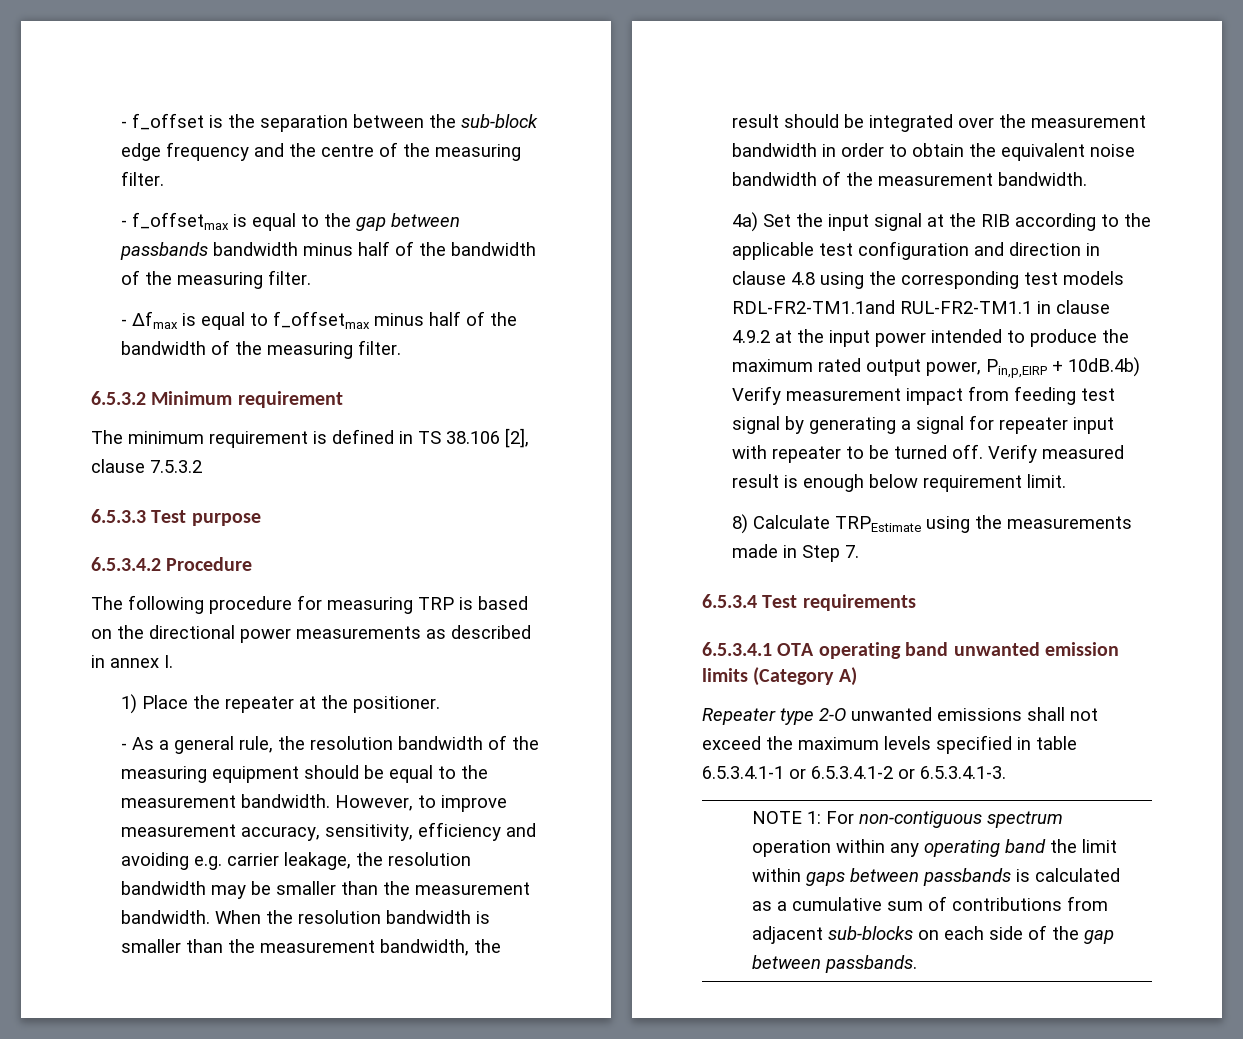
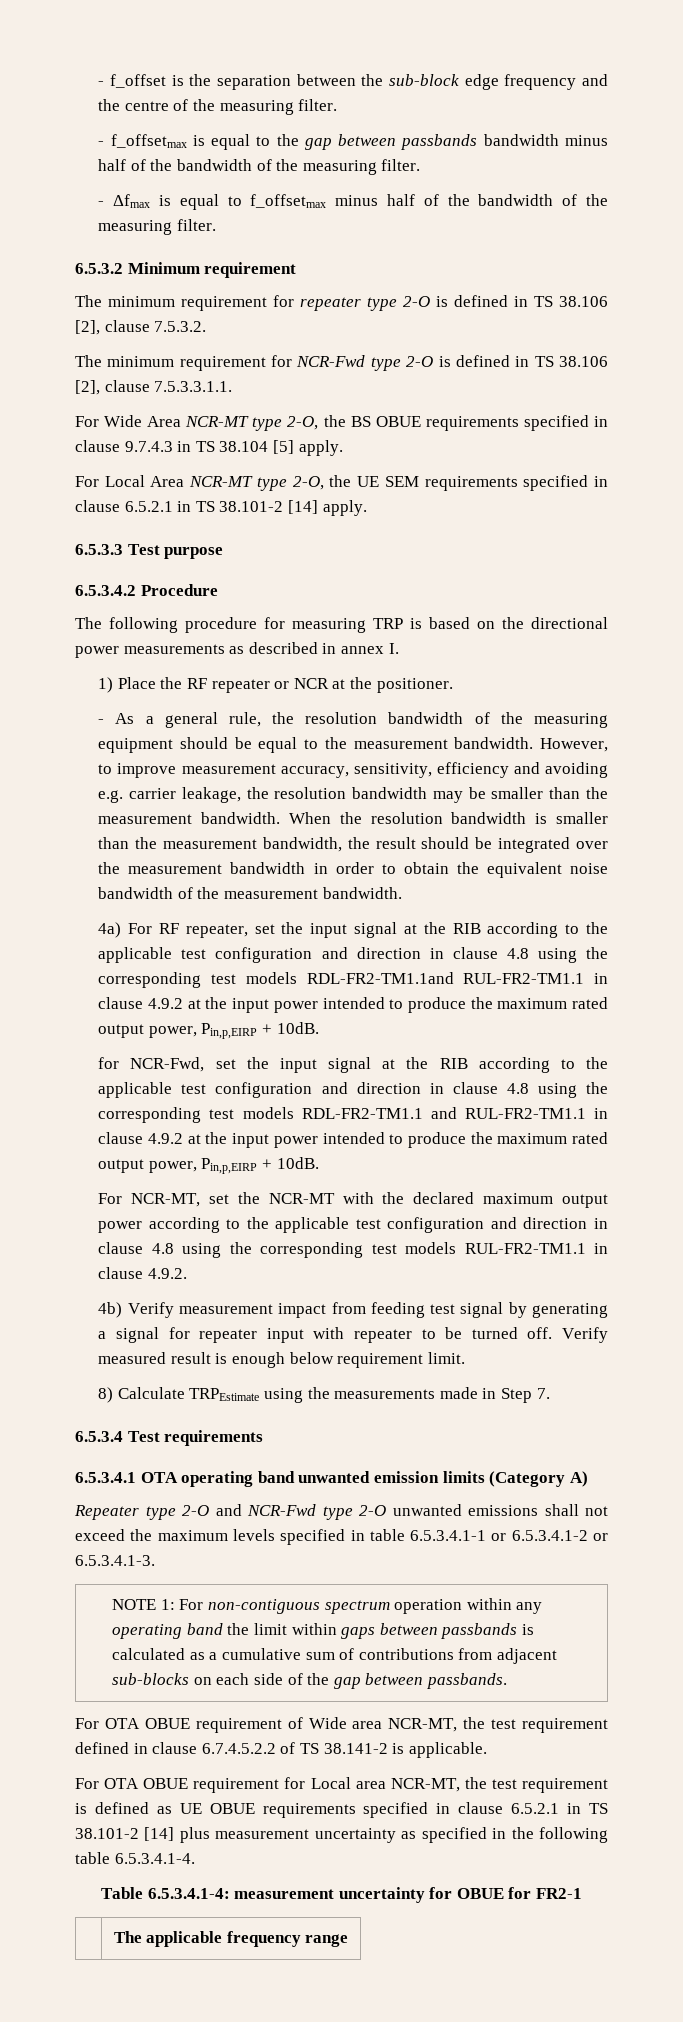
- The minimum requirement is defined in TS 38.106 [2], clause 7.5.3.2
+ The minimum requirement for repeater type 2-O is defined in TS 38.106 [2], clause 7.5.3.2.
+ The minimum requirement for NCR-Fwd type 2-O is defined in TS 38.106 [2], clause 7.5.3.3.1.1.
+ For Wide Area NCR-MT type 2-O, the BS OBUE requirements specified in clause 9.7.4.3 in TS 38.104 [5] apply.
+ For Local Area NCR-MT type 2-O, the UE SEM requirements specified in clause 6.5.2.1 in TS 38.101-2 [14] apply.
- 1) Place the repeater at the positioner.
+ 1) Place the RF repeater or NCR at the positioner.
- 4a) Set the input signal at the RIB according to the applicable test configuration and direction in clause 4.8 using the corresponding test models RDL-FR2-TM1.1and RUL-FR2-TM1.1 in clause 4.9.2 at the input power intended to produce the maximum rated output power, Pin,p,EIRP + 10dB.4b) Verify measurement impact from feeding test signal by generating a signal for repeater input with repeater to be turned off.
+ 4a) For RF repeater, set the input signal at the RIB according to the applicable test configuration and direction in clause 4.8 using the corresponding test models RDL-FR2-TM1.1and RUL-FR2-TM1.1 in clause 4.9.2 at the input power intended to produce the maximum rated output power, Pin,p,EIRP + 10dB.
+ for NCR-Fwd, set the input signal at the RIB according to the applicable test configuration and direction in clause 4.8 using the corresponding test models RDL-FR2-TM1.1 and RUL-FR2-TM1.1 in clause 4.9.2 at the input power intended to produce the maximum rated output power, Pin,p,EIRP + 10dB.
+ For NCR-MT, set the NCR-MT with the declared maximum output power according to the applicable test configuration and direction in clause 4.8 using the corresponding test models RUL-FR2-TM1.1 in clause 4.9.2.
+ 4b) Verify measurement impact from feeding test signal by generating a signal for repeater input with repeater to be turned off.
- Repeater type 2-O unwanted emissions shall not exceed the maximum levels specified in table 6.5.3.4.1-1 or 6.5.3.4.1-2 or 6.5.3.4.1-3.
+ Repeater type 2-O and NCR-Fwd type 2-O unwanted emissions shall not exceed the maximum levels specified in table 6.5.3.4.1-1 or 6.5.3.4.1-2 or 6.5.3.4.1-3.
+ For OTA OBUE requirement of Wide area NCR-MT, the test requirement defined in clause 6.7.4.5.2.2 of TS 38.141-2 is applicable.
+ For OTA OBUE requirement for Local area NCR-MT, the test requirement is defined as UE OBUE requirements specified in clause 6.5.2.1 in TS 38.101-2 [14] plus measurement uncertainty as specified in the following table 6.5.3.4.1-4.
+ Table 6.5.3.4.1-4: measurement uncertainty for OBUE for FR2-1
+ | The applicable frequency range

